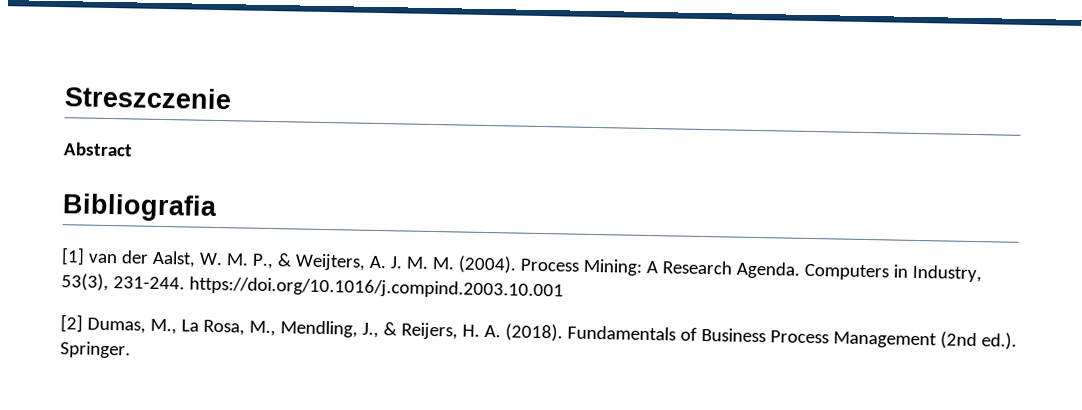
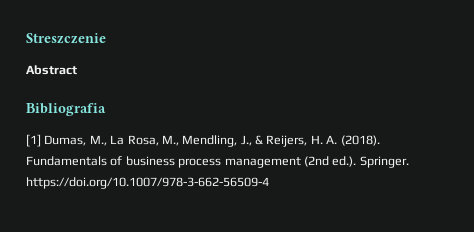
- [1] van der Aalst, W. M. P., & Weijters, A. J. M. M. (2004). Process Mining: A Research Agenda. Computers in Industry, 53(3), 231-244. https://doi.org/10.1016/j.compind.2003.10.001
- [2] Dumas, M., La Rosa, M., Mendling, J., & Reijers, H. A. (2018).
+ [1] Dumas, M., La Rosa, M., Mendling, J., & Reijers, H. A. (2018).
- Fundamentals of Business Process Management (2nd ed.). Springer.
+ Fundamentals of business process management (2nd ed.). Springer. https://doi.org/10.1007/978-3-662-56509-4

